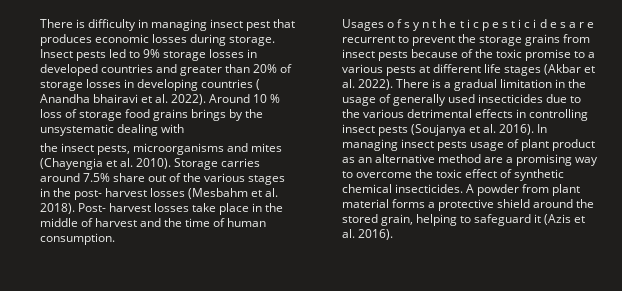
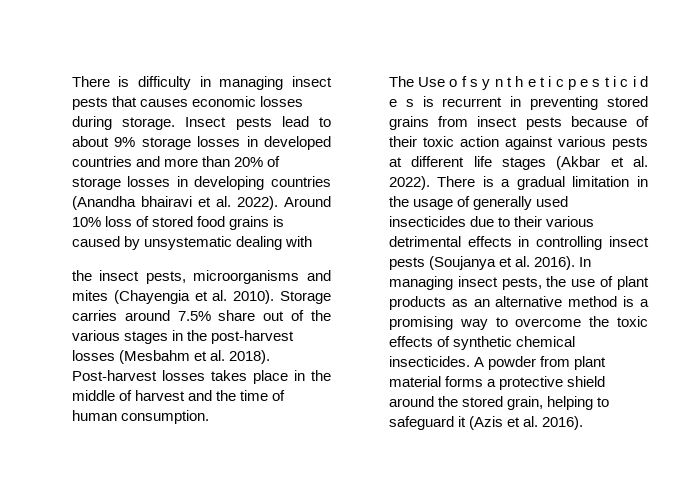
- There is difficulty in managing insect pest that produces economic losses during storage.
+ There is difficulty in managing insect pests that causes economic losses during storage.
- Insect pests led to 9% storage losses in developed countries and greater than 20% of storage losses in developing countries ( Anandha bhairavi et al. 2022).
+ Insect pests lead to about 9% storage losses in developed countries and more than 20% of storage losses in developing countries (Anandha bhairavi et al. 2022).
- Around 10 % loss of storage food grains brings by the unsystematic dealing with
+ Around 10% loss of stored food grains is caused by unsystematic dealing with
- Storage carries around 7.5% share out of the various stages in the post- harvest losses (Mesbahm et al. 2018).
+ Storage carries around 7.5% share out of the various stages in the post-harvest losses (Mesbahm et al. 2018).
- Post- harvest losses take place in the middle of harvest and the time of human consumption.
+ Post-harvest losses takes place in the middle of harvest and the time of human consumption.
- Usages o f s y n t h e t i c p e s t i c i d e s a r e recurrent to prevent the storage grains from insect pests because of the toxic promise to a various pests at different life stages (Akbar et al. 2022).
+ The Use o f s y n t h e t i c p e s t i c i d e s is recurrent in preventing stored grains from insect pests because of their toxic action against various pests at different life stages (Akbar et al. 2022).
- There is a gradual limitation in the usage of generally used insecticides due to the various detrimental effects in controlling insect pests (Soujanya et al. 2016).
+ There is a gradual limitation in the usage of generally used insecticides due to their various detrimental effects in controlling insect pests (Soujanya et al. 2016).
- In managing insect pests usage of plant product as an alternative method are a promising way to overcome the toxic effect of synthetic chemical insecticides.
+ In managing insect pests, the use of plant products as an alternative method is a promising way to overcome the toxic effects of synthetic chemical insecticides.

